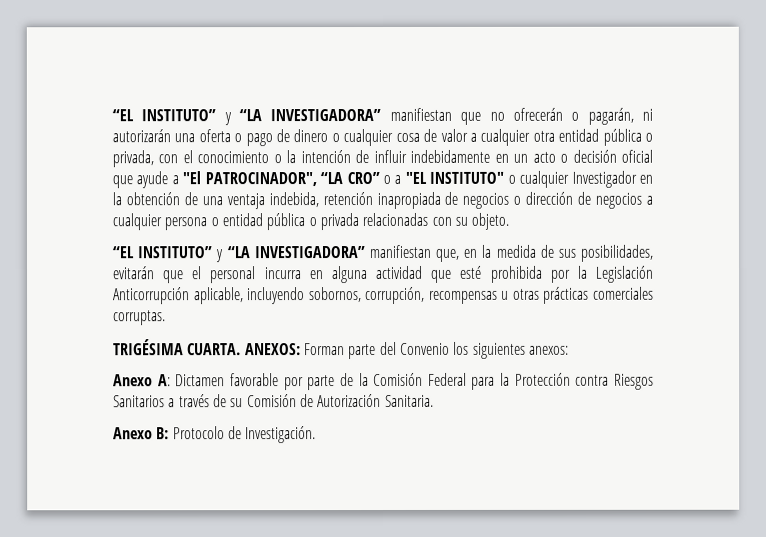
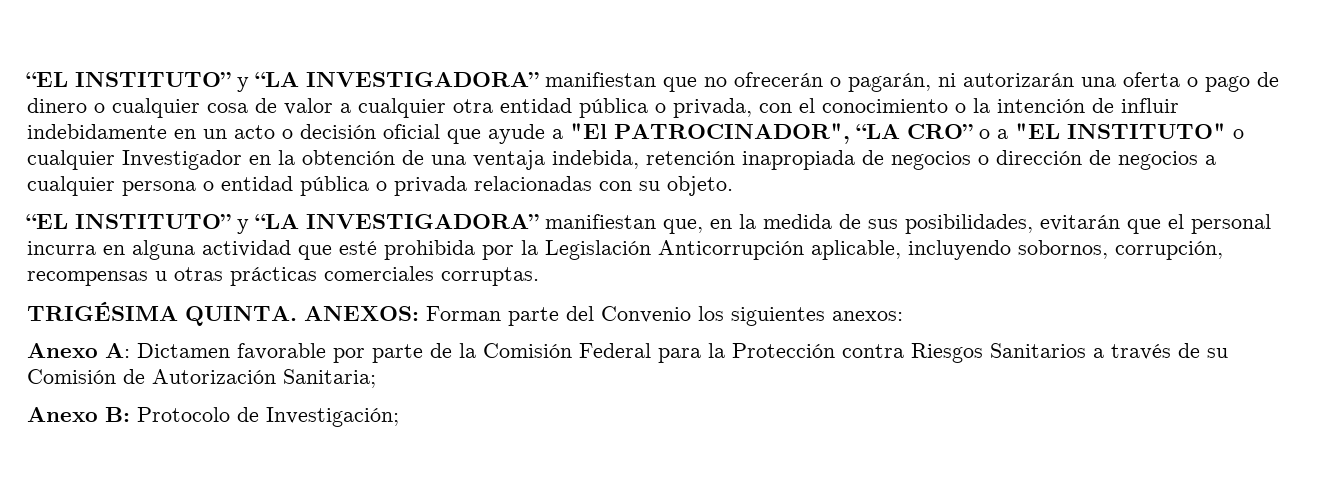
- TRIGÉSIMA CUARTA.
+ TRIGÉSIMA QUINTA.
- Anexo A: Dictamen favorable por parte de la Comisión Federal para la Protección contra Riesgos Sanitarios a través de su Comisión de Autorización Sanitaria.
+ Anexo A: Dictamen favorable por parte de la Comisión Federal para la Protección contra Riesgos Sanitarios a través de su Comisión de Autorización Sanitaria;
- Anexo B: Protocolo de Investigación.
+ Anexo B: Protocolo de Investigación;

